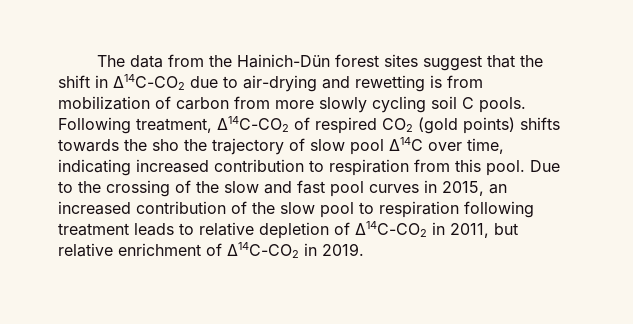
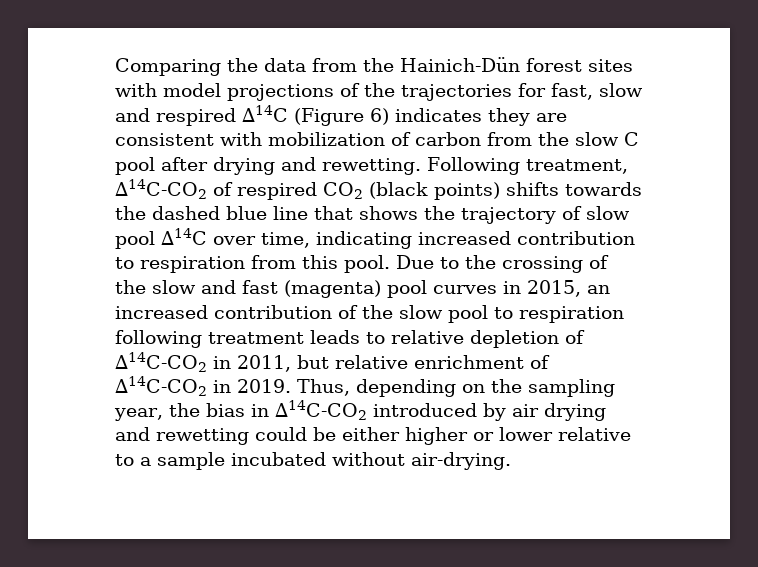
- The data from the Hainich-Dün forest sites suggest that the shift in ∆14C-CO2 due to air-drying and rewetting is from mobilization of carbon from more slowly cycling soil C pools.
+ Comparing the data from the Hainich-Dün forest sites with model projections of the trajectories for fast, slow and respired ∆14C (Figure 6) indicates they are consistent with mobilization of carbon from the slow C pool after drying and rewetting.
- Following treatment, ∆14C-CO2 of respired CO2 (gold points) shifts towards the sho the trajectory of slow pool ∆14C over time, indicating increased contribution to respiration from this pool.
+ Following treatment, ∆14C-CO2 of respired CO2 (black points) shifts towards the dashed blue line that shows the trajectory of slow pool ∆14C over time, indicating increased contribution to respiration from this pool.
- Due to the crossing of the slow and fast pool curves in 2015, an increased contribution of the slow pool to respiration following treatment leads to relative depletion of ∆14C-CO2 in 2011, but relative enrichment of ∆14C-CO2 in 2019.
+ Due to the crossing of the slow and fast (magenta) pool curves in 2015, an increased contribution of the slow pool to respiration following treatment leads to relative depletion of ∆14C-CO2 in 2011, but relative enrichment of ∆14C-CO2 in 2019.
+ Thus, depending on the sampling year, the bias in ∆14C-CO2 introduced by air drying and rewetting could be either higher or lower relative to a sample incubated without air-drying.

